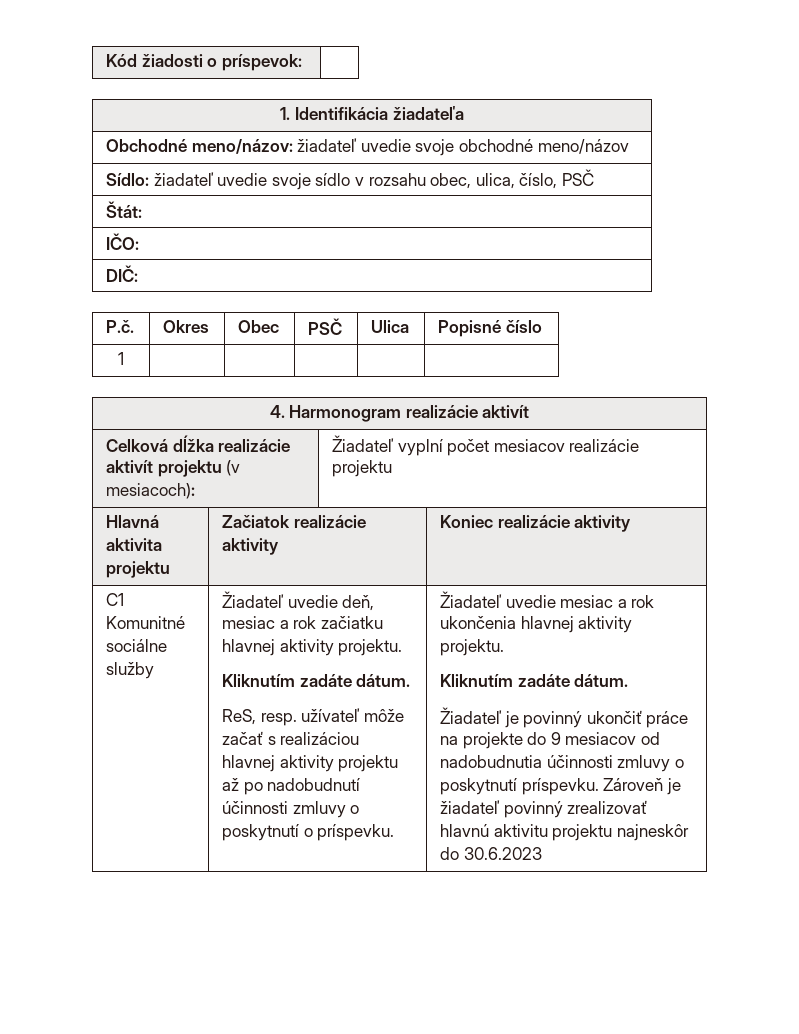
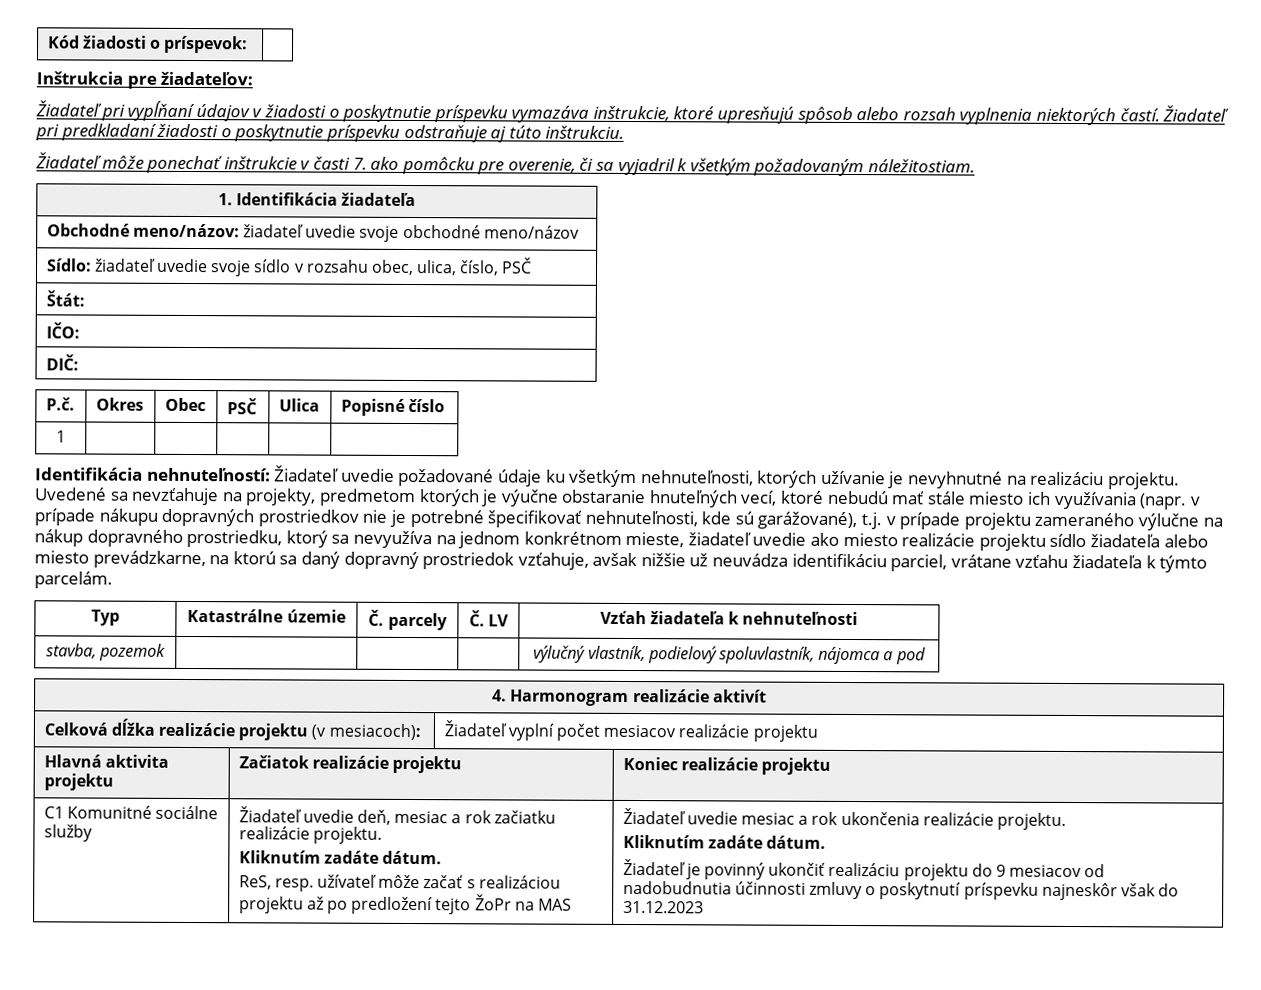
+ Inštrukcia pre žiadateľov:
+ Žiadateľ pri vypĺňaní údajov v žiadosti o poskytnutie príspevku vymazáva inštrukcie, ktoré upresňujú spôsob alebo rozsah vyplnenia niektorých častí. Žiadateľ pri predkladaní žiadosti o poskytnutie príspevku odstraňuje aj túto inštrukciu.
+ Žiadateľ môže ponechať inštrukcie v časti 7. ako pomôcku pre overenie, či sa vyjadril k všetkým požadovaným náležitostiam.
+ Identifikácia nehnuteľností: Žiadateľ uvedie požadované údaje ku všetkým nehnuteľnosti, ktorých užívanie je nevyhnutné na realizáciu projektu. Uvedené sa nevzťahuje na projekty, predmetom ktorých je výučne obstaranie hnuteľných vecí, ktoré nebudú mať stále miesto ich využívania (napr. v prípade nákupu dopravných prostriedkov nie je potrebné špecifikovať nehnuteľnosti, kde sú garážované), t.j. v prípade projektu zameraného výlučne na nákup dopravného prostriedku, ktorý sa nevyužíva na jednom konkrétnom mieste, žiadateľ uvedie ako miesto realizácie projektu sídlo žiadateľa alebo miesto prevádzkarne, na ktorú sa daný dopravný prostriedok vzťahuje, avšak nižšie už neuvádza identifikáciu parciel, vrátane vzťahu žiadateľa k týmto parcelám.
+ Typ | Katastrálne územie | Č. parcely | Č. LV | Vzťah žiadateľa k nehnuteľnosti
+ stavba, pozemok | | | | výlučný vlastník, podielový spoluvlastník, nájomca a pod
- Celková dĺžka realizácie aktivít projektu (v mesiacoch): | Žiadateľ vyplní počet mesiacov realizácie projektu
+ Celková dĺžka realizácie projektu (v mesiacoch): | Žiadateľ vyplní počet mesiacov realizácie projektu
- Hlavná aktivita projektu | Začiatok realizácie aktivity | Koniec realizácie aktivity
+ Hlavná aktivita projektu | Začiatok realizácie projektu | Koniec realizácie projektu
- Žiadateľ uvedie deň, mesiac a rok začiatku hlavnej aktivity projektu.
+ Žiadateľ uvedie deň, mesiac a rok začiatku realizácie projektu.
- ReS, resp. užívateľ môže začať s realizáciou hlavnej aktivity projektu až po nadobudnutí účinnosti zmluvy o poskytnutí o príspevku.
+ ReS, resp. užívateľ môže začať s realizáciou projektu až po predložení tejto ŽoPr na MAS
- Žiadateľ uvedie mesiac a rok ukončenia hlavnej aktivity projektu.
+ Žiadateľ uvedie mesiac a rok ukončenia realizácie projektu.
- Žiadateľ je povinný ukončiť práce na projekte do 9 mesiacov od nadobudnutia účinnosti zmluvy o poskytnutí príspevku. Zároveň je žiadateľ povinný zrealizovať hlavnú aktivitu projektu najneskôr do 30.6.2023
+ Žiadateľ je povinný ukončiť realizáciu projektu do 9 mesiacov od nadobudnutia účinnosti zmluvy o poskytnutí príspevku najneskôr však do 31.12.2023

